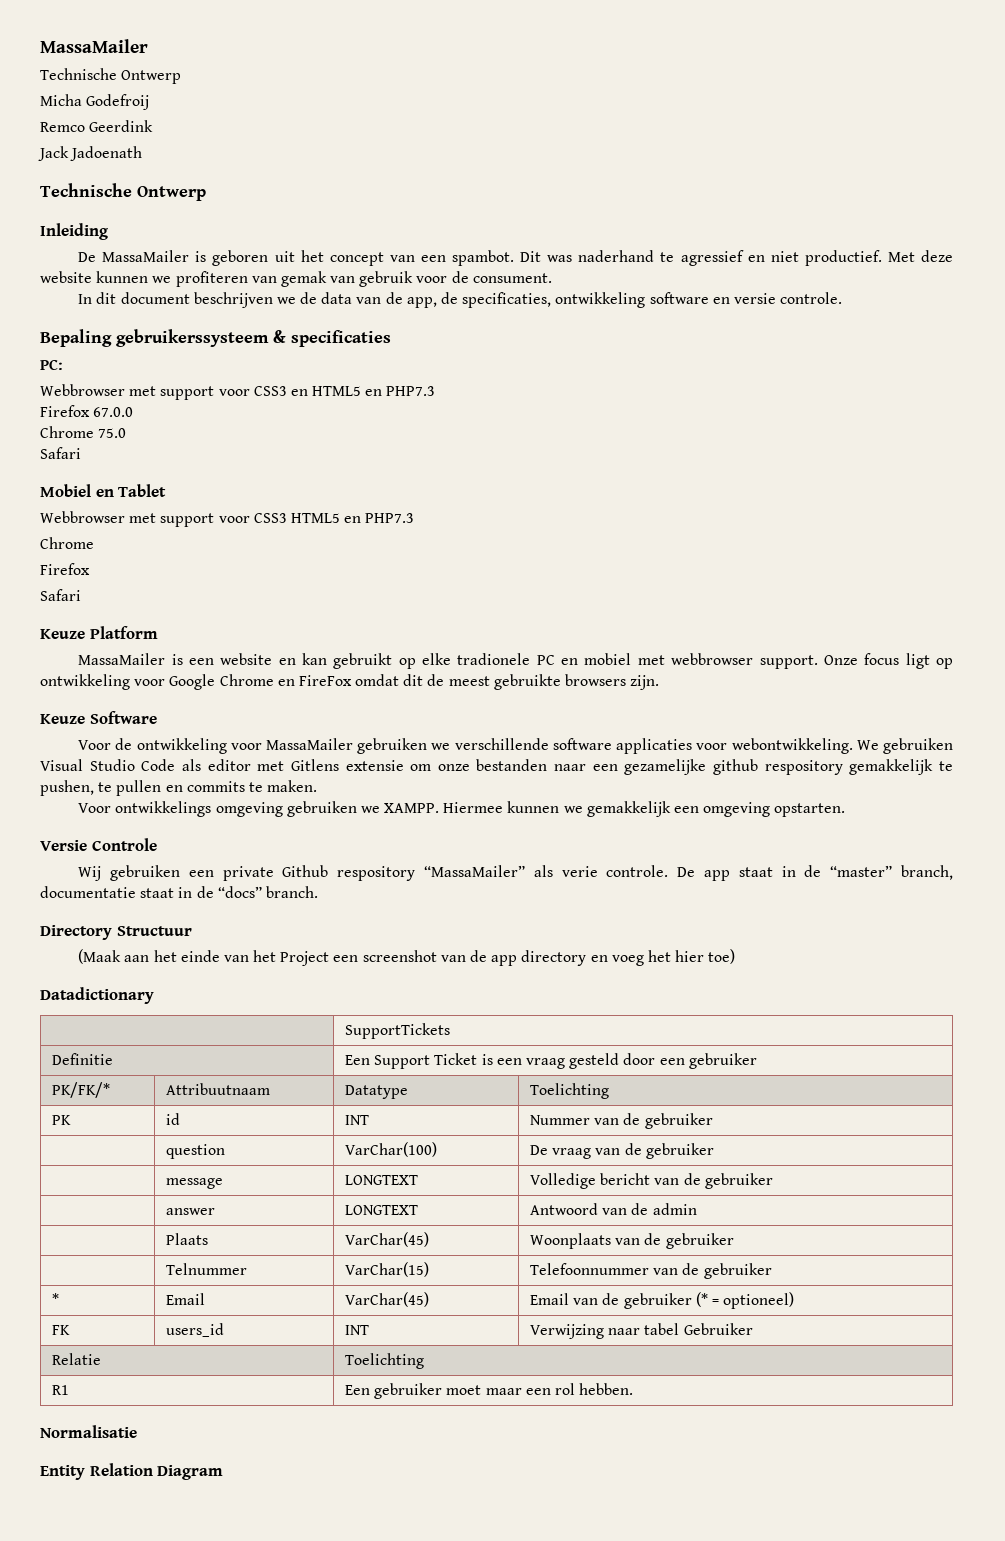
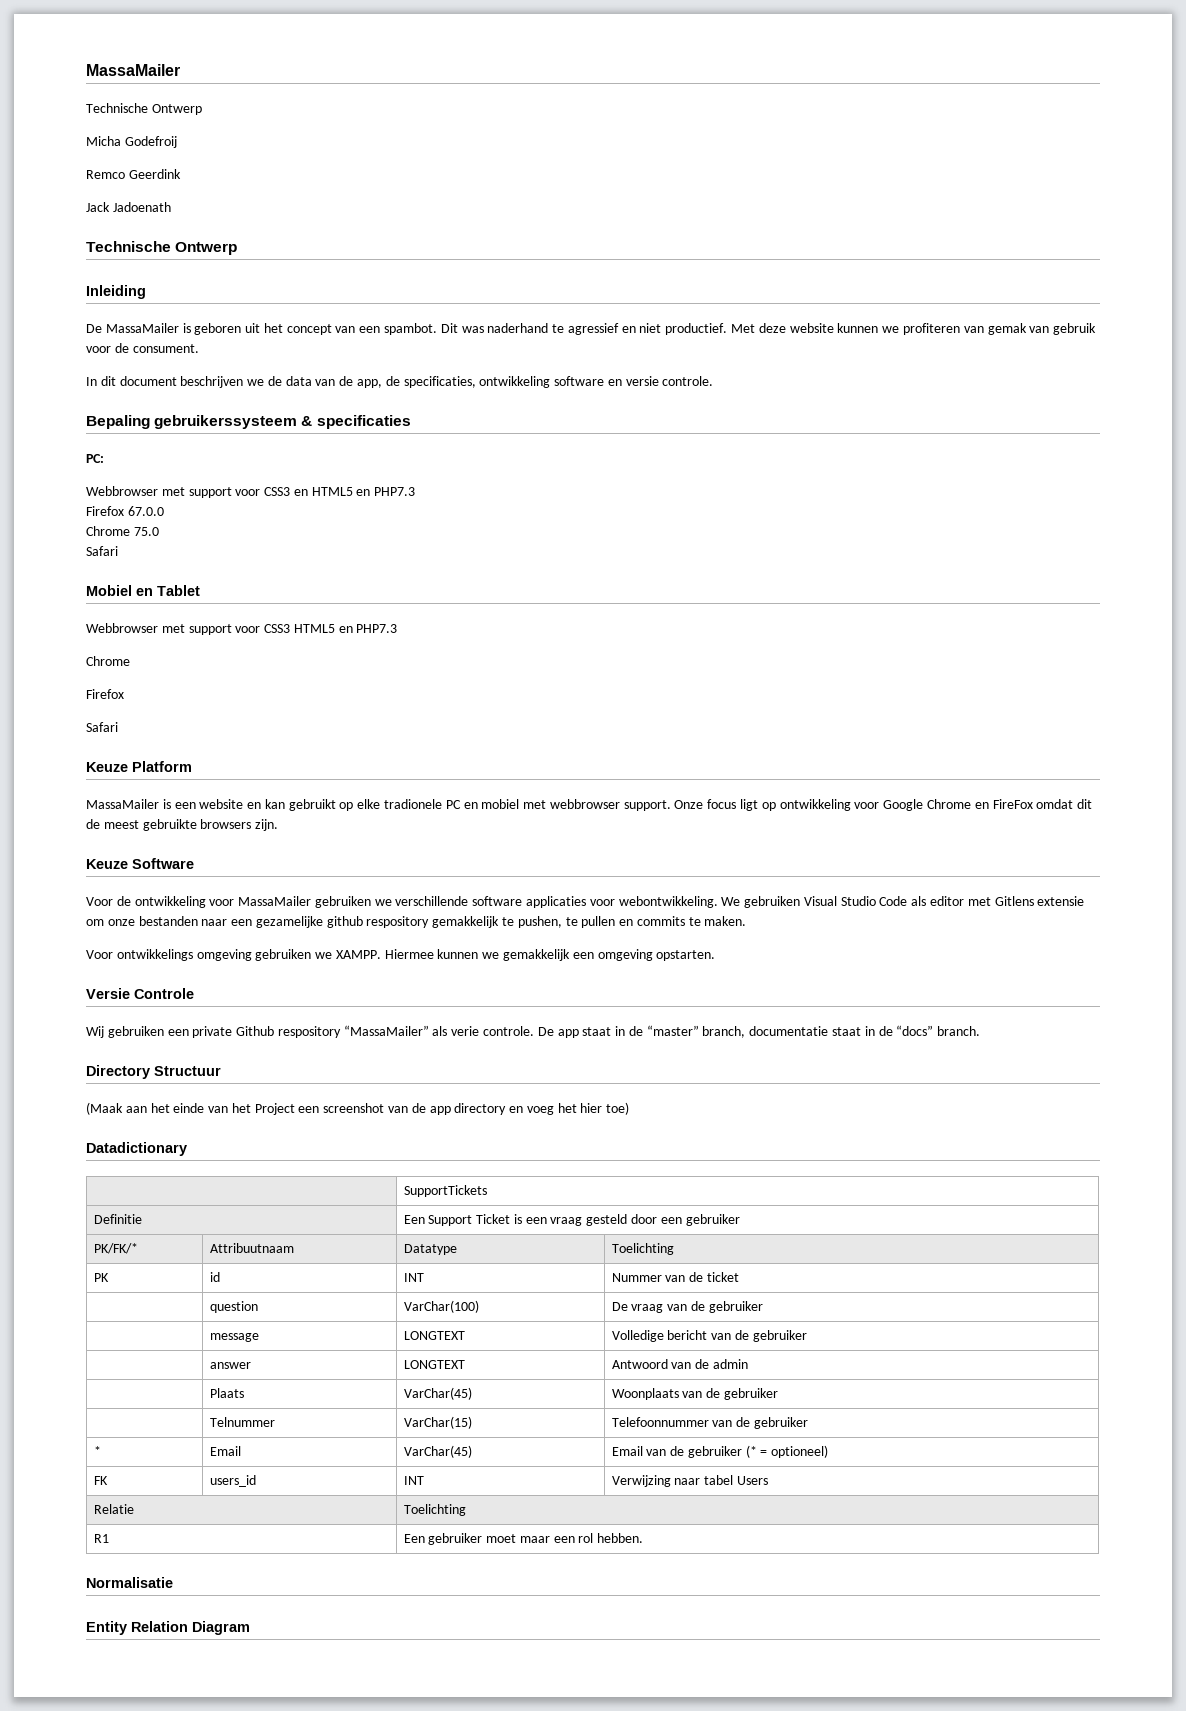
- PK | id | INT | Nummer van de gebruiker
+ PK | id | INT | Nummer van de ticket
- FK | users_id | INT | Verwijzing naar tabel Gebruiker
+ FK | users_id | INT | Verwijzing naar tabel Users

